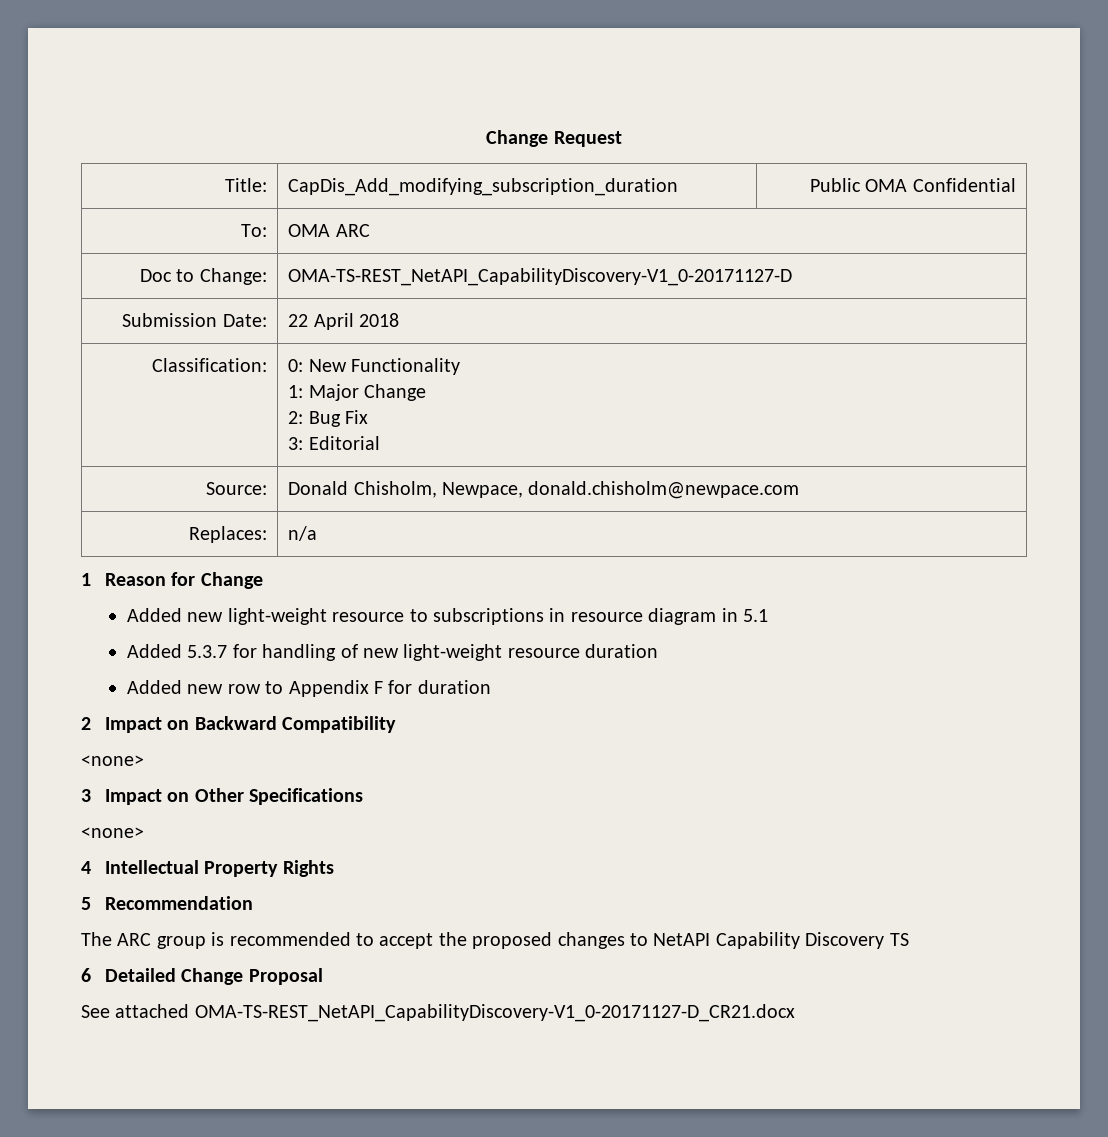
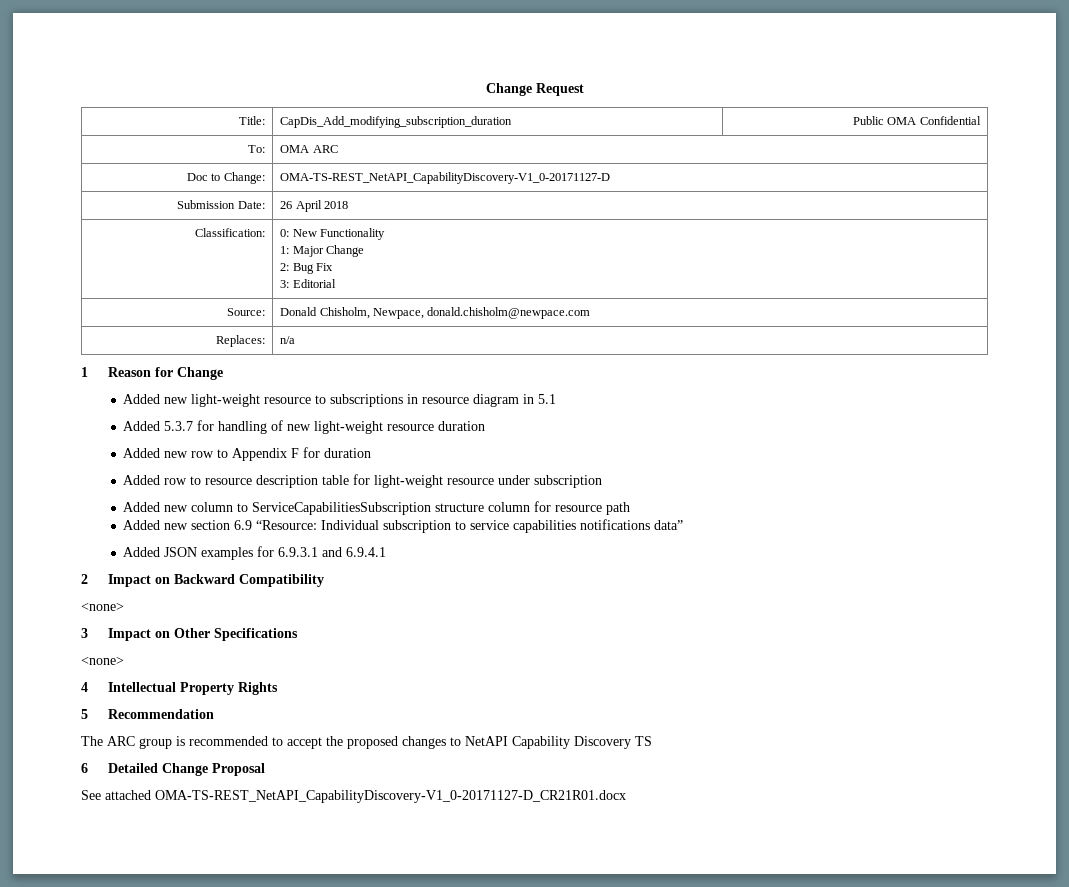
- Submission Date: | 22 April 2018
+ Submission Date: | 26 April 2018
+ Added row to resource description table for light-weight resource under subscription
+ Added new column to ServiceCapabilitiesSubscription structure column for resource path
+ Added new section 6.9 “Resource: Individual subscription to service capabilities notifications data”
+ Added JSON examples for 6.9.3.1 and 6.9.4.1
- See attached OMA-TS-REST_NetAPI_CapabilityDiscovery-V1_0-20171127-D_CR21.docx
+ See attached OMA-TS-REST_NetAPI_CapabilityDiscovery-V1_0-20171127-D_CR21R01.docx

